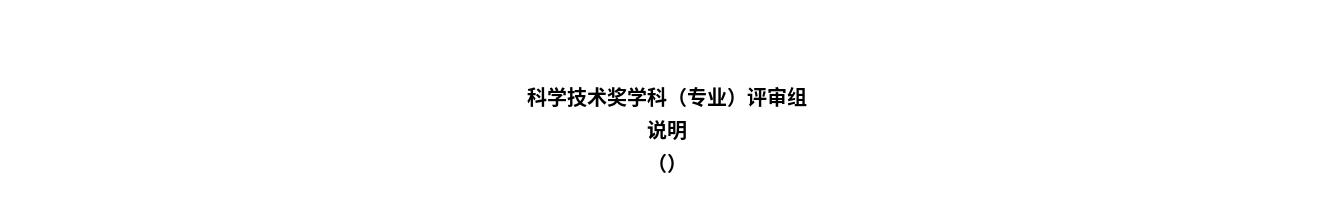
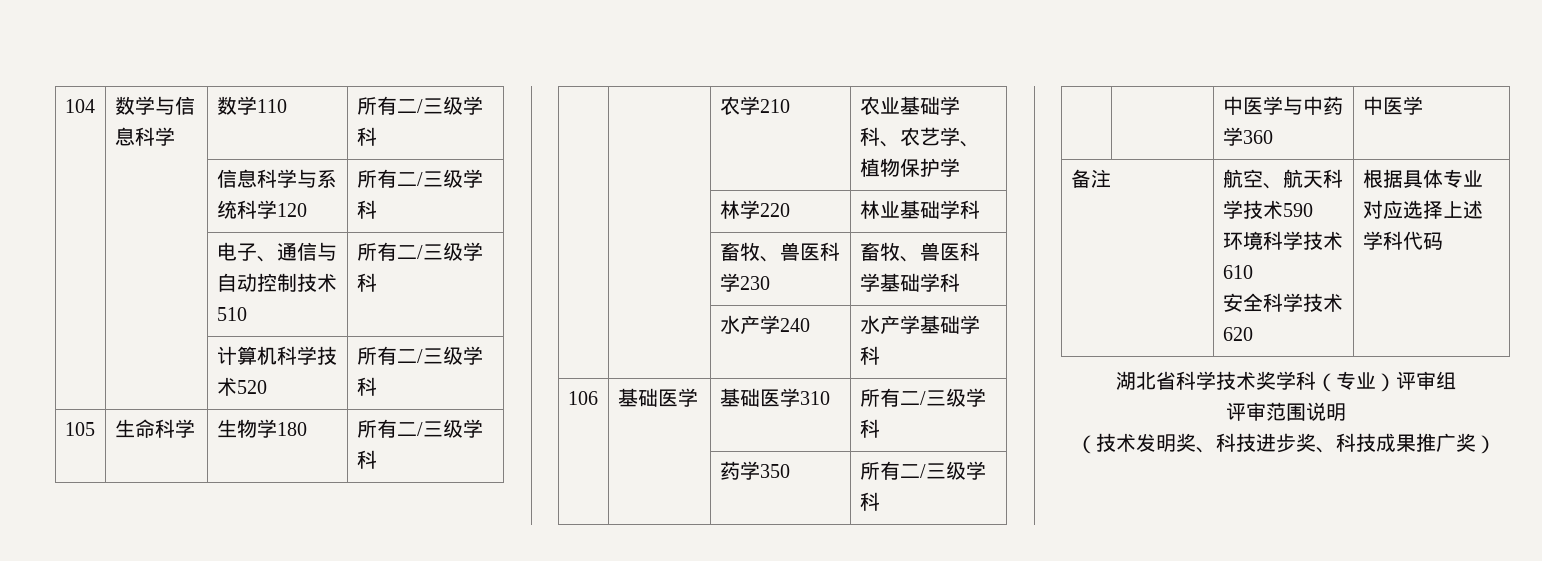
- 科学技术奖学科（专业）评审组
+ 104 | 数学与信息科学 | 数学110 | 所有二/三级学科
+ | | 信息科学与系统科学120 | 所有二/三级学科
+ | | 电子、通信与自动控制技术510 | 所有二/三级学科
+ | | 计算机科学技术520 | 所有二/三级学科
+ 105 | 生命科学 | 生物学180 | 所有二/三级学科
+ | | 农学210 | 农业基础学科、农艺学、植物保护学
+ | | 林学220 | 林业基础学科
+ | | 畜牧、兽医科学230 | 畜牧、兽医科学基础学科
+ | | 水产学240 | 水产学基础学科
+ 106 | 基础医学 | 基础医学310 | 所有二/三级学科
+ | | 药学350 | 所有二/三级学科
+ | | 中医学与中药学360 | 中医学
+ 备注 | 航空、航天科学技术590
+ 环境科学技术610
+ 安全科学技术620 | 根据具体专业对应选择上述学科代码
+ 湖北省科学技术奖学科（专业）评审组
- 说明
+ 评审范围说明
- （）
+ （技术发明奖、科技进步奖、科技成果推广奖）

